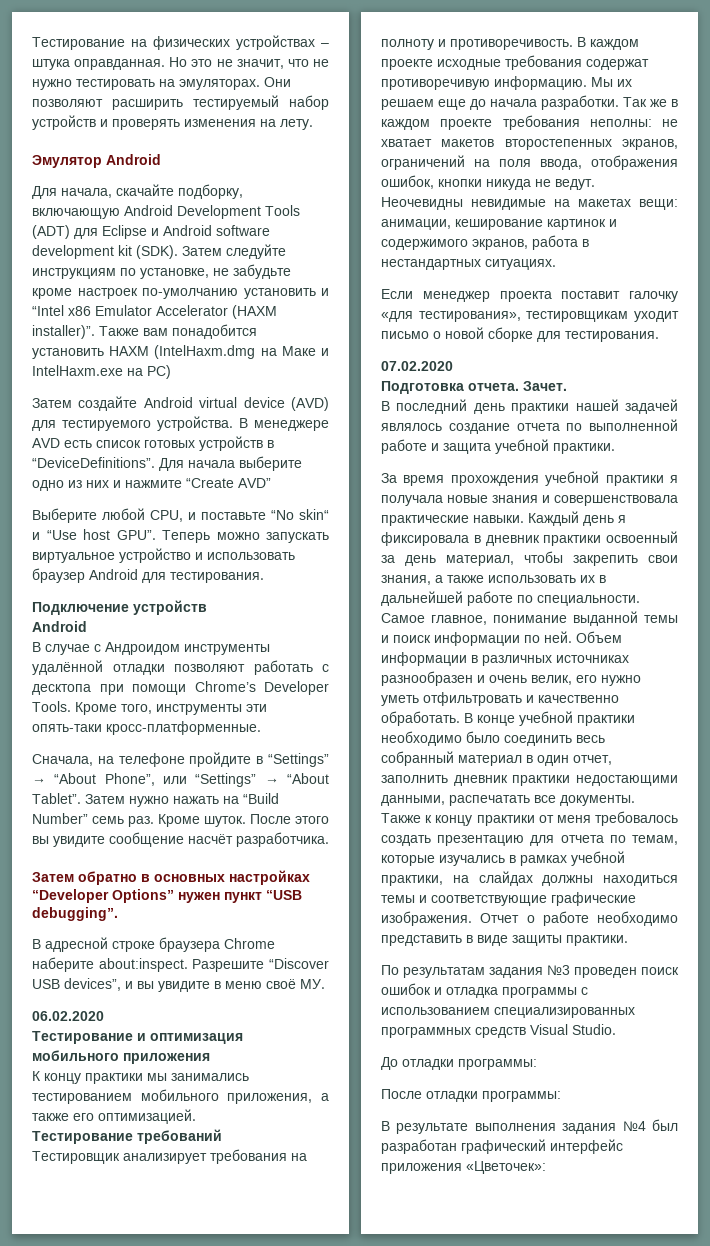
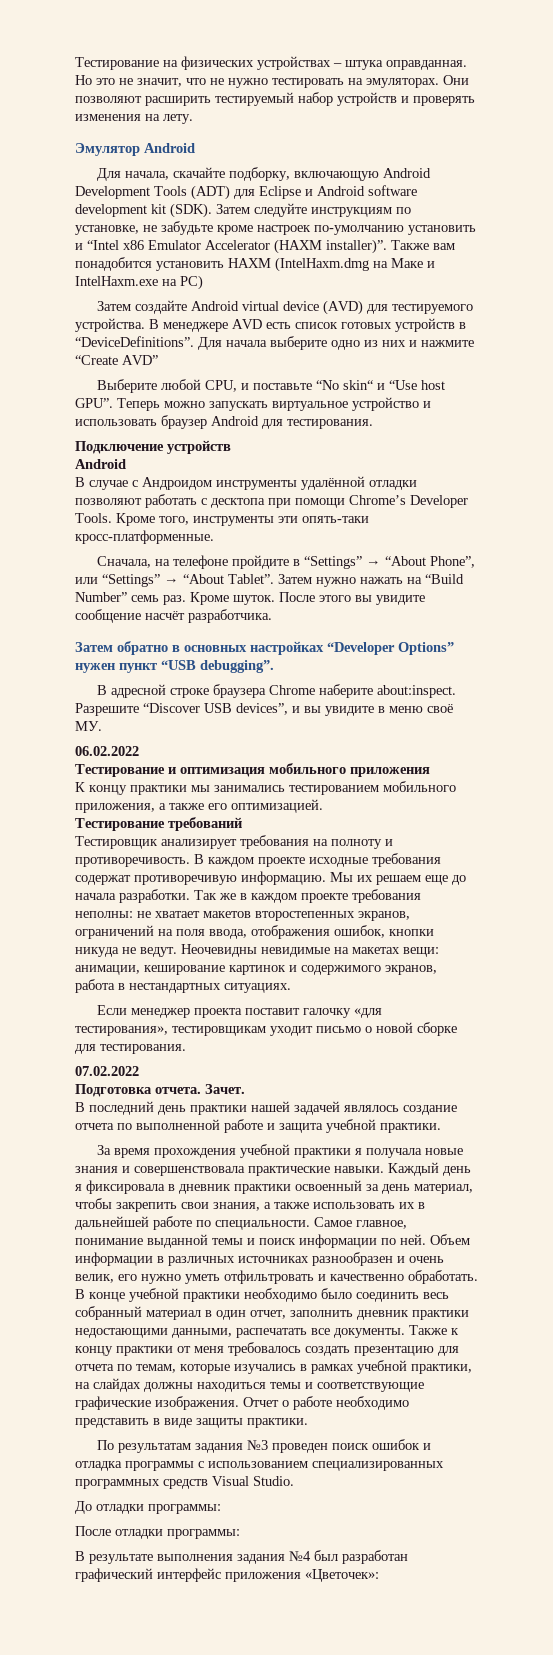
- 06.02.2020
+ 06.02.2022
- 07.02.2020
+ 07.02.2022

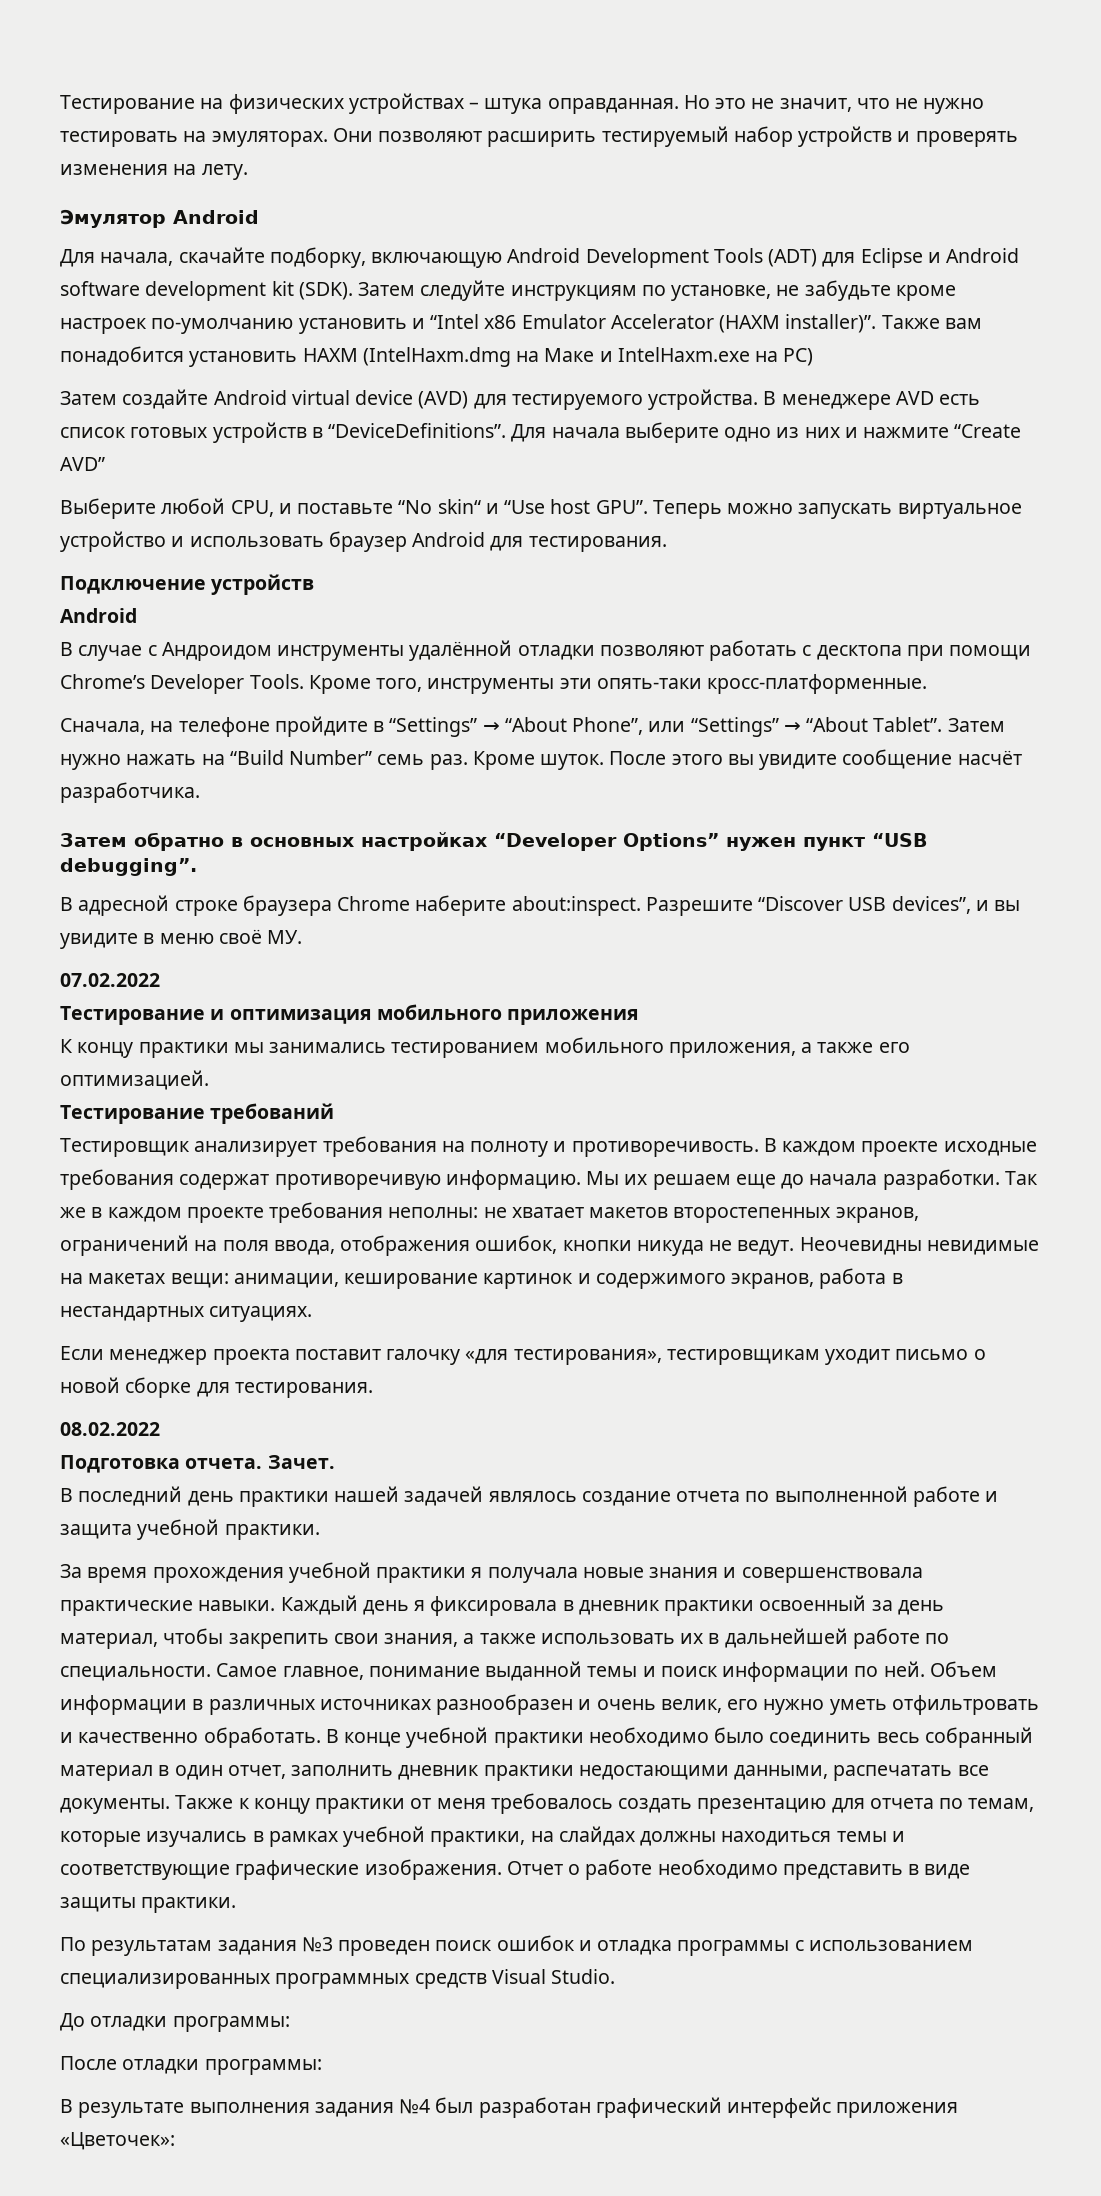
- 06.02.2022
+ 07.02.2022
- 07.02.2022
+ 08.02.2022

